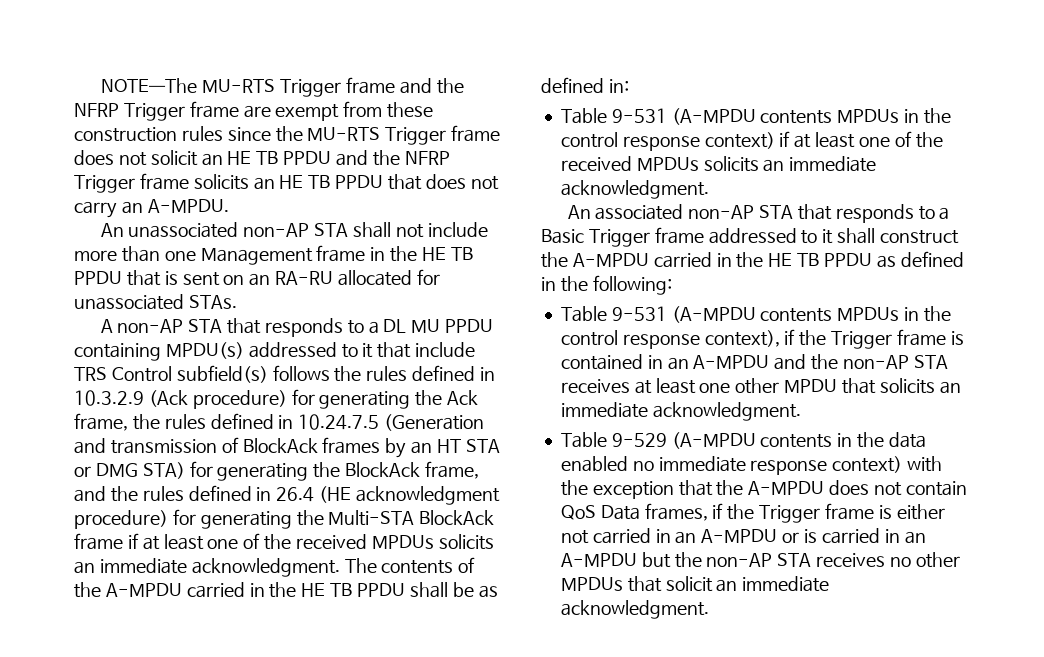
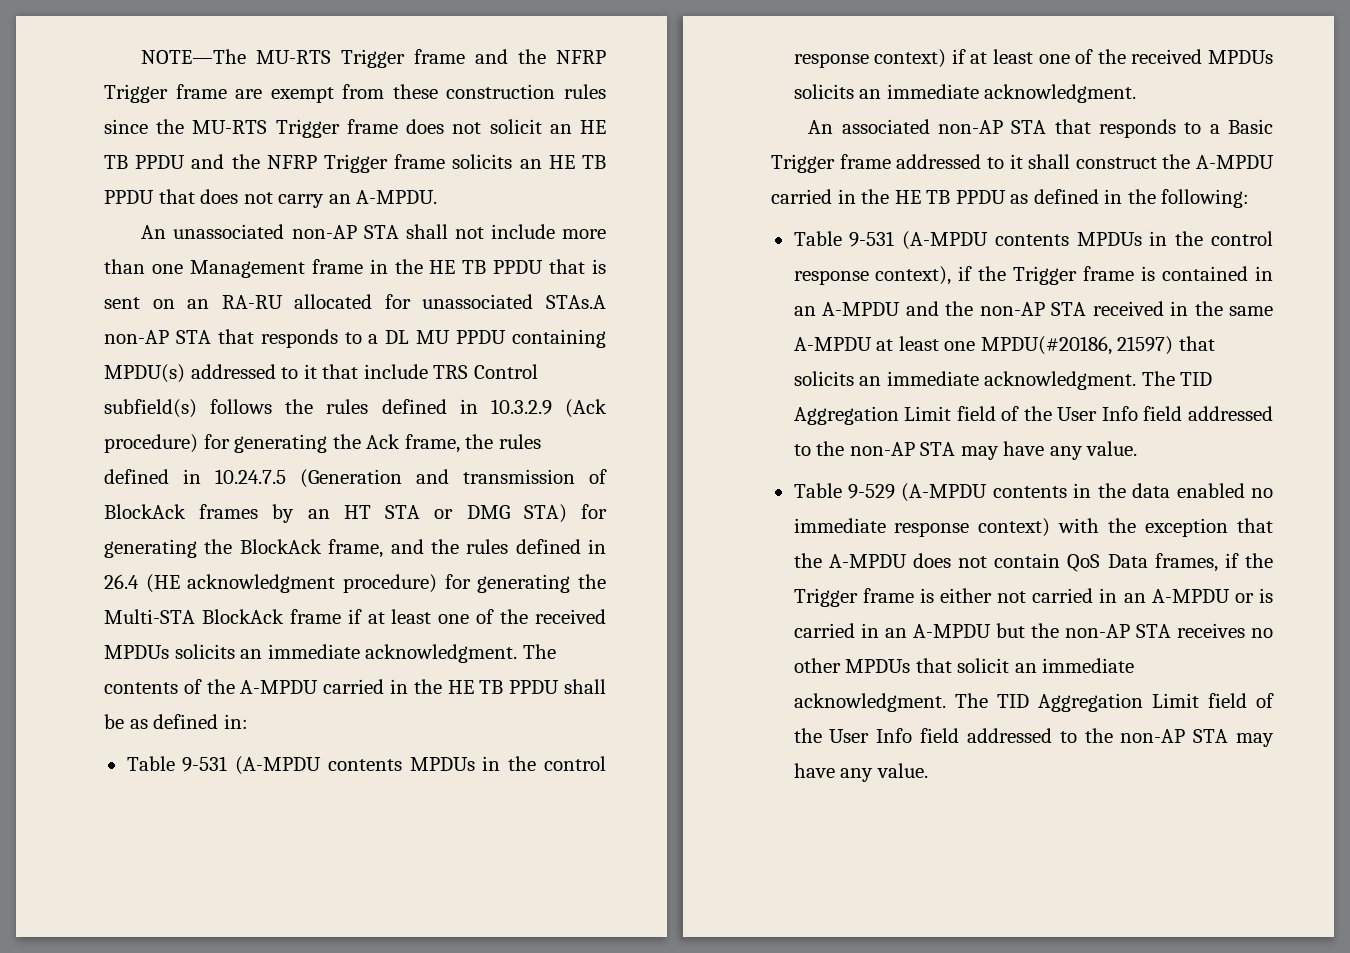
- An unassociated non-AP STA shall not include more than one Management frame in the HE TB PPDU that is sent on an RA-RU allocated for unassociated STAs.
- A non-AP STA that responds to a DL MU PPDU containing MPDU(s) addressed to it that include TRS Control subfield(s) follows the rules defined in 10.3.2.9 (Ack procedure) for generating the Ack frame, the rules defined in 10.24.7.5 (Generation and transmission of BlockAck frames by an HT STA or DMG STA) for generating the BlockAck frame, and the rules defined in 26.4 (HE acknowledgment procedure) for generating the Multi-STA BlockAck frame if at least one of the received MPDUs solicits an immediate acknowledgment.
+ An unassociated non-AP STA shall not include more than one Management frame in the HE TB PPDU that is sent on an RA-RU allocated for unassociated STAs.A non-AP STA that responds to a DL MU PPDU containing MPDU(s) addressed to it that include TRS Control subfield(s) follows the rules defined in 10.3.2.9 (Ack procedure) for generating the Ack frame, the rules defined in 10.24.7.5 (Generation and transmission of BlockAck frames by an HT STA or DMG STA) for generating the BlockAck frame, and the rules defined in 26.4 (HE acknowledgment procedure) for generating the Multi-STA BlockAck frame if at least one of the received MPDUs solicits an immediate acknowledgment.
- Table 9-531 (A-MPDU contents MPDUs in the control response context), if the Trigger frame is contained in an A-MPDU and the non-AP STA receives at least one other MPDU that solicits an immediate acknowledgment.
+ Table 9-531 (A-MPDU contents MPDUs in the control response context), if the Trigger frame is contained in an A-MPDU and the non-AP STA received in the same A-MPDU at least one MPDU(#20186, 21597) that solicits an immediate acknowledgment. The TID Aggregation Limit field of the User Info field addressed to the non-AP STA may have any value.
- Table 9-529 (A-MPDU contents in the data enabled no immediate response context) with the exception that the A-MPDU does not contain QoS Data frames, if the Trigger frame is either not carried in an A-MPDU or is carried in an A-MPDU but the non-AP STA receives no other MPDUs that solicit an immediate acknowledgment.
+ Table 9-529 (A-MPDU contents in the data enabled no immediate response context) with the exception that the A-MPDU does not contain QoS Data frames, if the Trigger frame is either not carried in an A-MPDU or is carried in an A-MPDU but the non-AP STA receives no other MPDUs that solicit an immediate acknowledgment. The TID Aggregation Limit field of the User Info field addressed to the non-AP STA may have any value.

